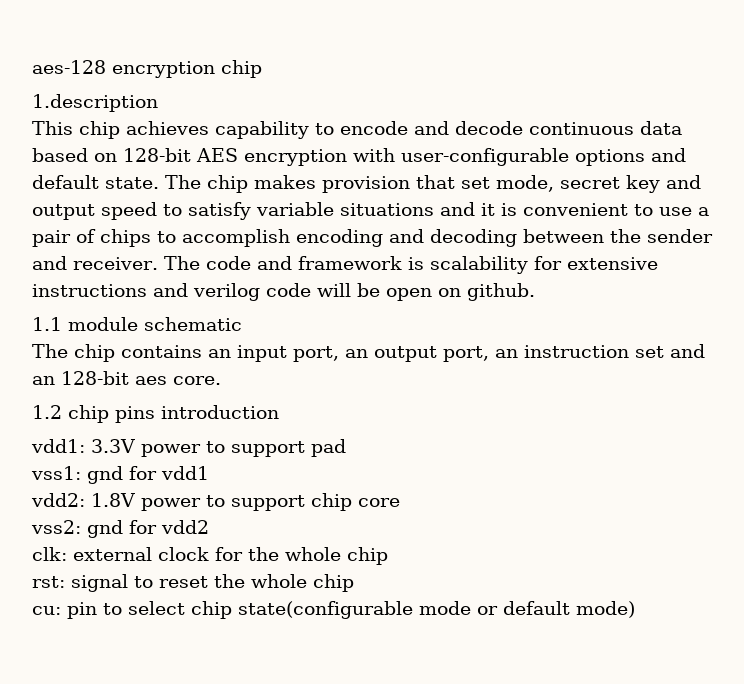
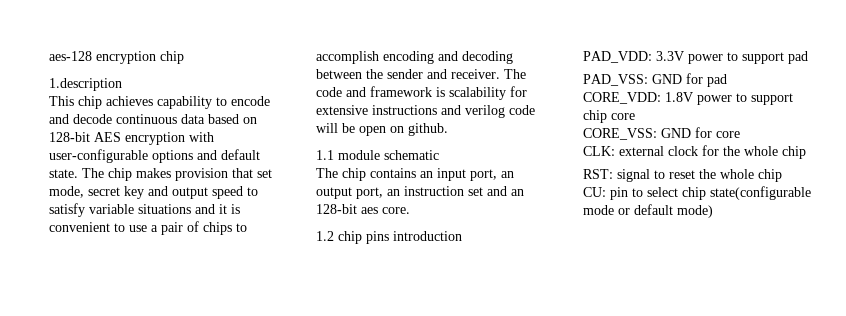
- vdd1: 3.3V power to support pad
+ PAD_VDD: 3.3V power to support pad
- vss1: gnd for vdd1
- vdd2: 1.8V power to support chip core
+ PAD_VSS: GND for pad
+ CORE_VDD: 1.8V power to support chip core
- vss2: gnd for vdd2
- clk: external clock for the whole chip
+ CORE_VSS: GND for core
+ CLK: external clock for the whole chip
- rst: signal to reset the whole chip
+ RST: signal to reset the whole chip
- cu: pin to select chip state(configurable mode or default mode)
+ CU: pin to select chip state(configurable mode or default mode)

